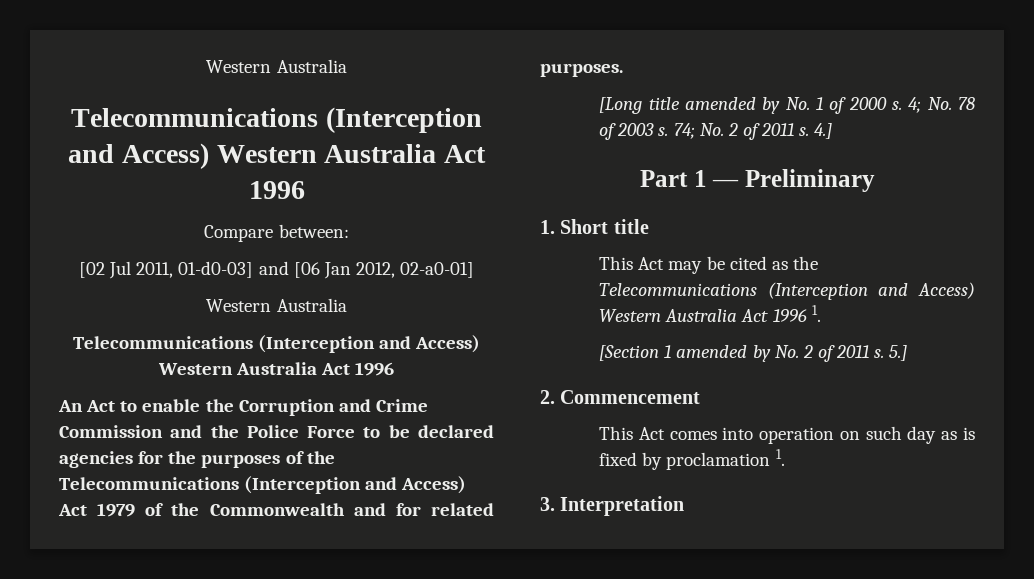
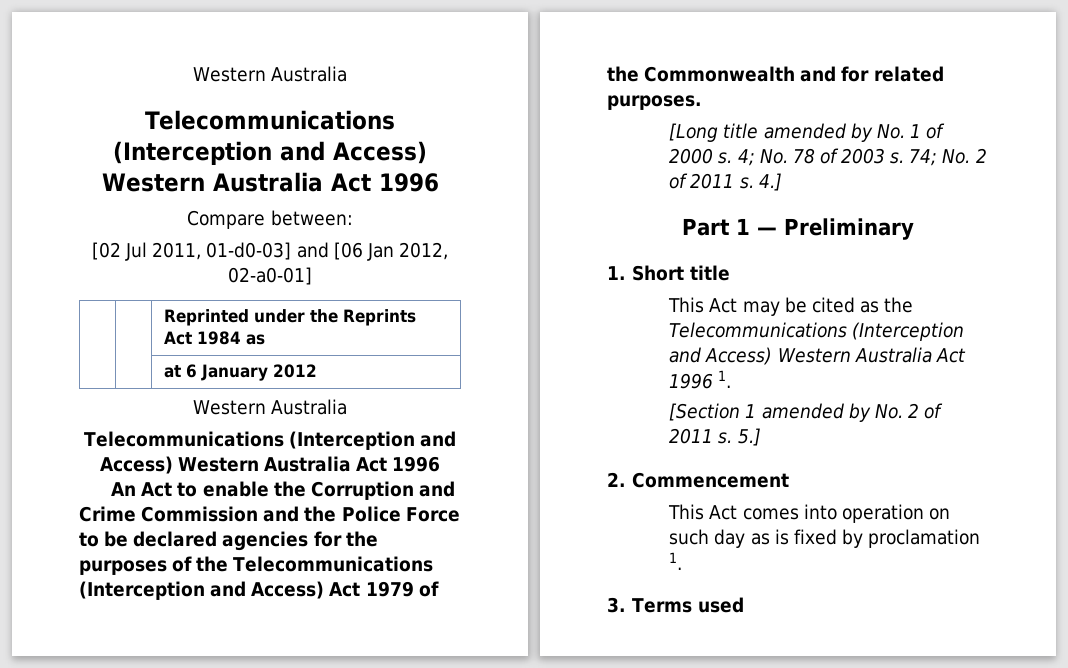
+ | | Reprinted under the Reprints Act 1984 as
+ | | at 6 January 2012
- 3. Interpretation
+ 3. Terms used

